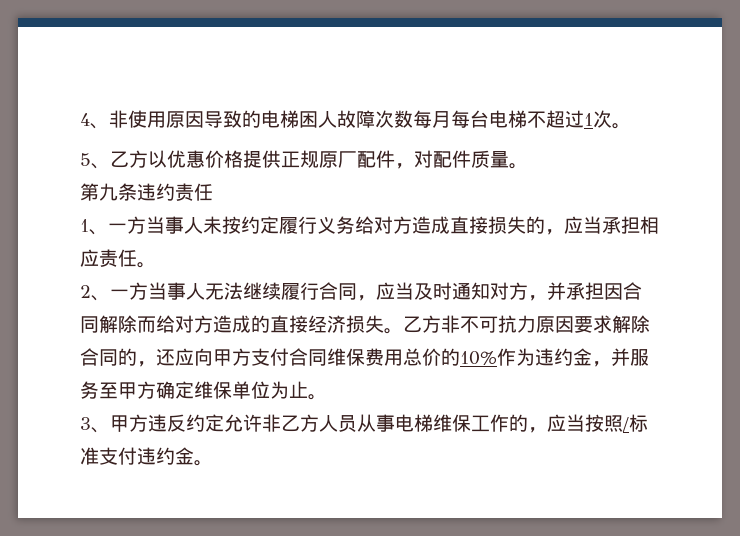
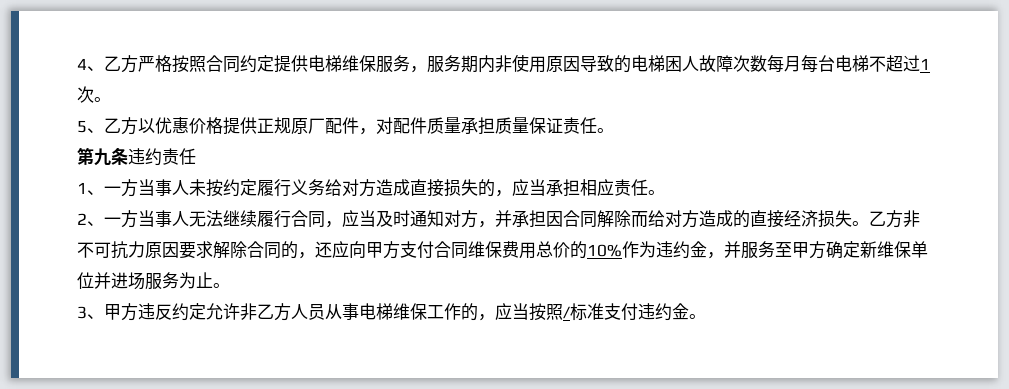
- 4、非使用原因导致的电梯困人故障次数每月每台电梯不超过1次。
+ 4、乙方严格按照合同约定提供电梯维保服务，服务期内非使用原因导致的电梯困人故障次数每月每台电梯不超过1次。
- 5、乙方以优惠价格提供正规原厂配件，对配件质量。
+ 5、乙方以优惠价格提供正规原厂配件，对配件质量承担质量保证责任。
- 乙方非不可抗力原因要求解除合同的，还应向甲方支付合同维保费用总价的10%作为违约金，并服务至甲方确定维保单位为止。
+ 乙方非不可抗力原因要求解除合同的，还应向甲方支付合同维保费用总价的10%作为违约金，并服务至甲方确定新维保单位并进场服务为止。

